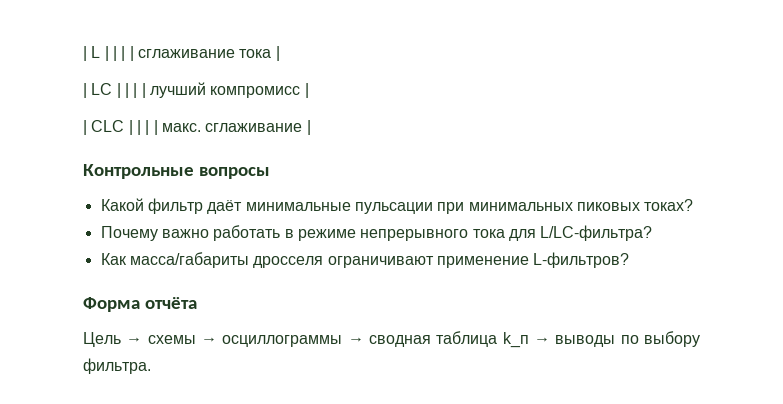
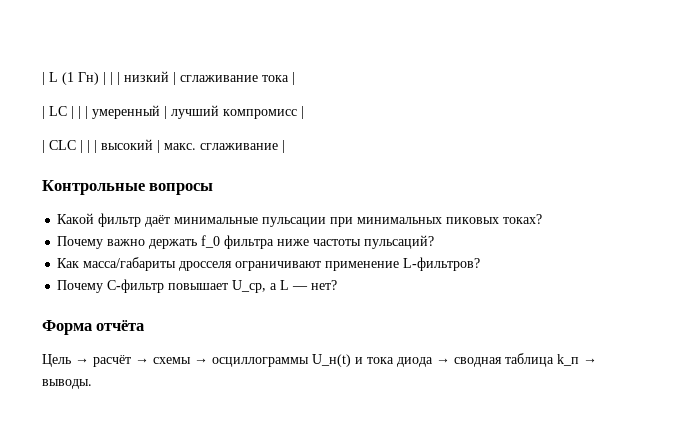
- | L | | | | сглаживание тока |
+ | L (1 Гн) | | | низкий | сглаживание тока |
- | LC | | | | лучший компромисс |
+ | LC | | | умеренный | лучший компромисс |
- | CLC | | | | макс. сглаживание |
+ | CLC | | | высокий | макс. сглаживание |
- Почему важно работать в режиме непрерывного тока для L/LC-фильтра?
+ Почему важно держать f_0 фильтра ниже частоты пульсаций?
+ Почему C-фильтр повышает U_ср, а L — нет?
- Цель → схемы → осциллограммы → сводная таблица k_п → выводы по выбору фильтра.
+ Цель → расчёт → схемы → осциллограммы U_н(t) и тока диода → сводная таблица k_п → выводы.

